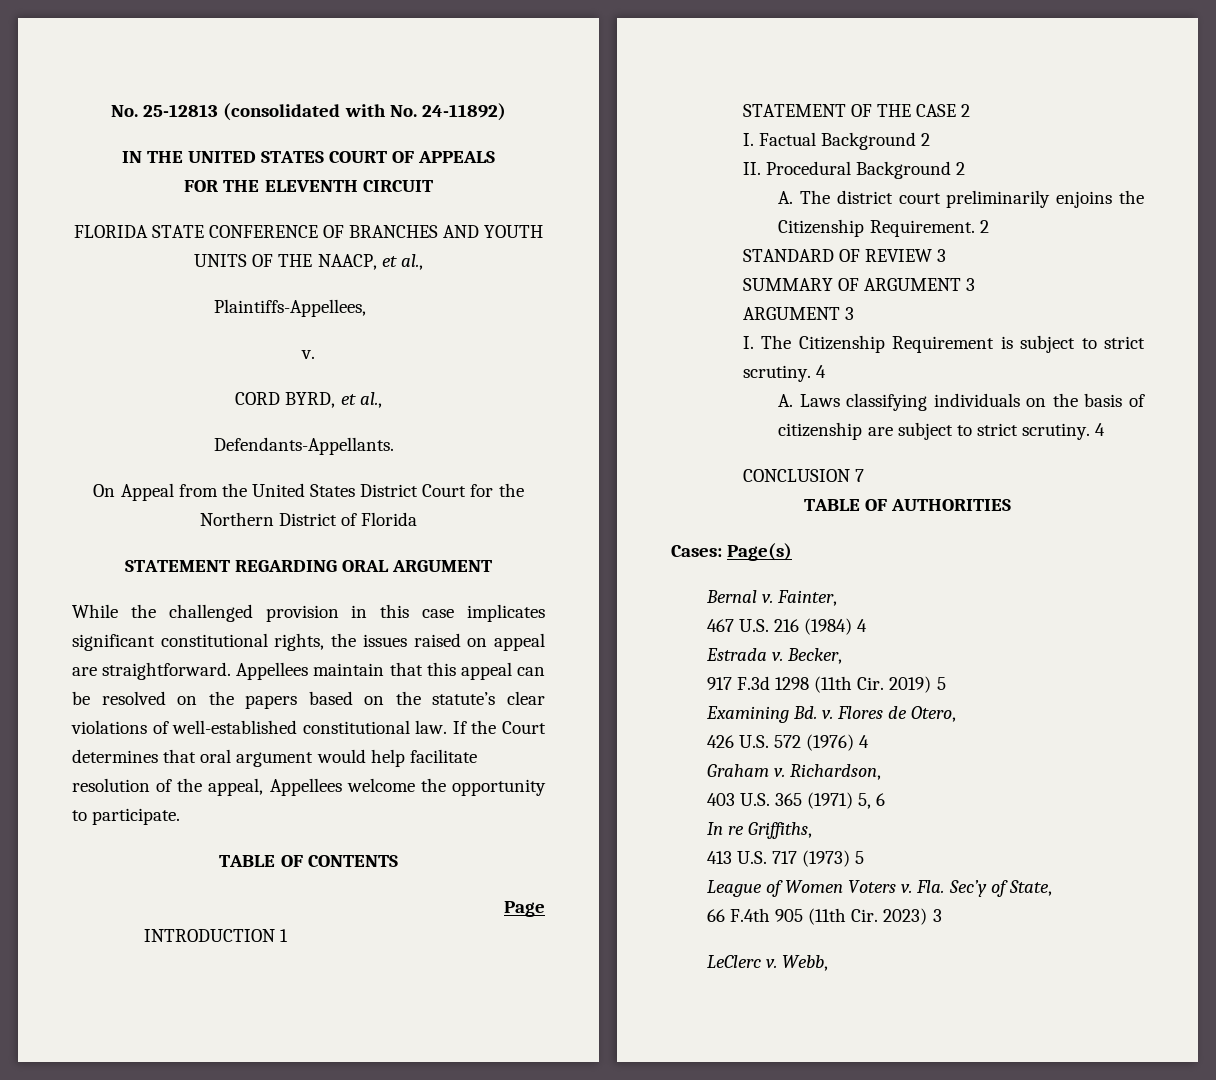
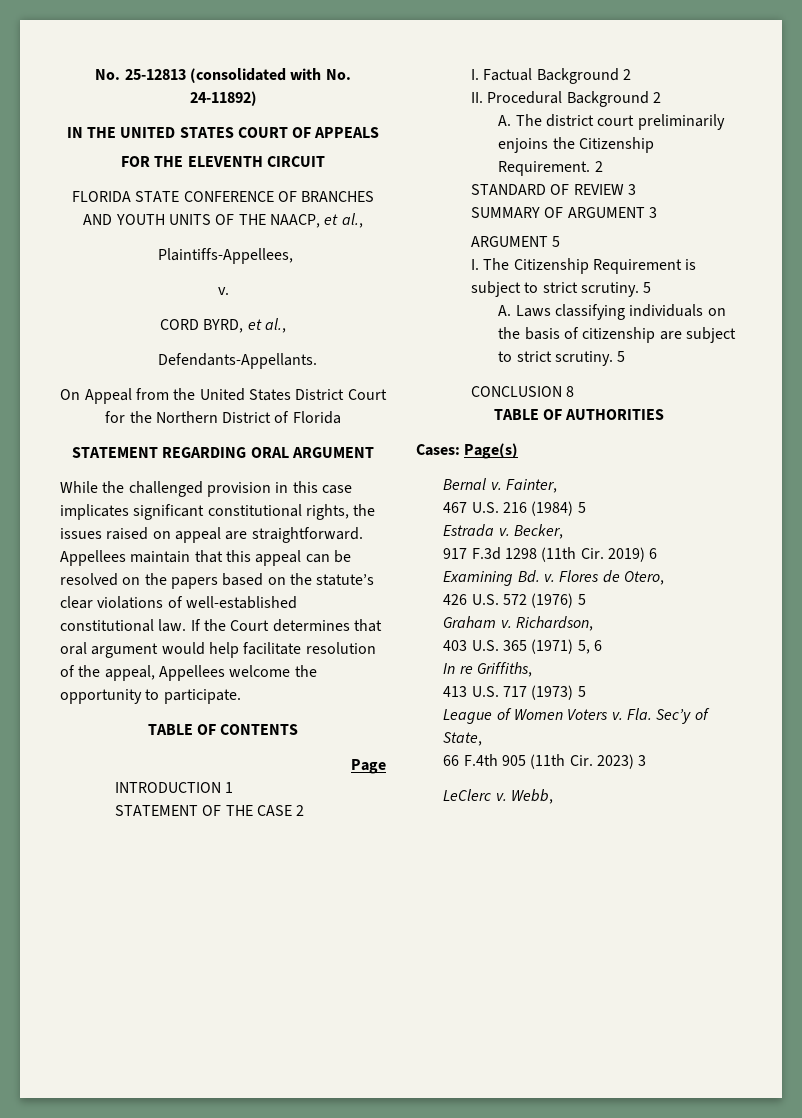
  SUMMARY OF ARGUMENT 3
- ARGUMENT 3
+ ARGUMENT 5
- I. The Citizenship Requirement is subject to strict scrutiny. 4
+ I. The Citizenship Requirement is subject to strict scrutiny. 5
- A. Laws classifying individuals on the basis of citizenship are subject to strict scrutiny. 4
+ A. Laws classifying individuals on the basis of citizenship are subject to strict scrutiny. 5
- CONCLUSION 7
+ CONCLUSION 8
- 467 U.S. 216 (1984) 4
+ 467 U.S. 216 (1984) 5
- 917 F.3d 1298 (11th Cir. 2019) 5
+ 917 F.3d 1298 (11th Cir. 2019) 6
- 426 U.S. 572 (1976) 4
+ 426 U.S. 572 (1976) 5

